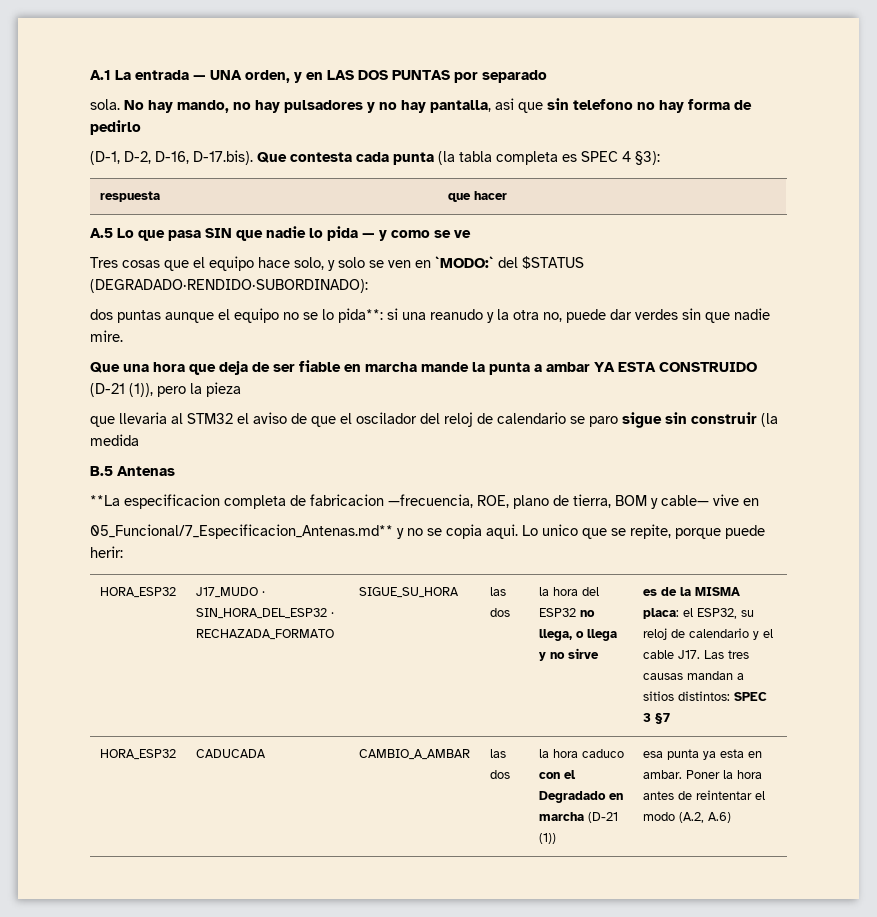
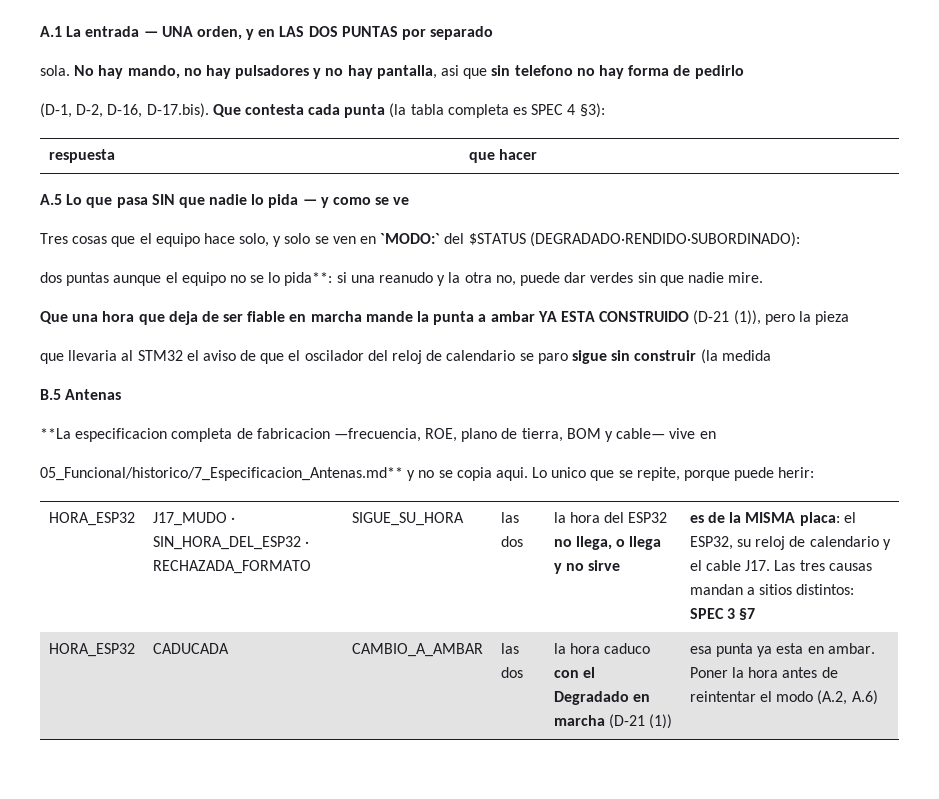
- 05_Funcional/7_Especificacion_Antenas.md** y no se copia aqui.
+ 05_Funcional/historico/7_Especificacion_Antenas.md** y no se copia aqui.

